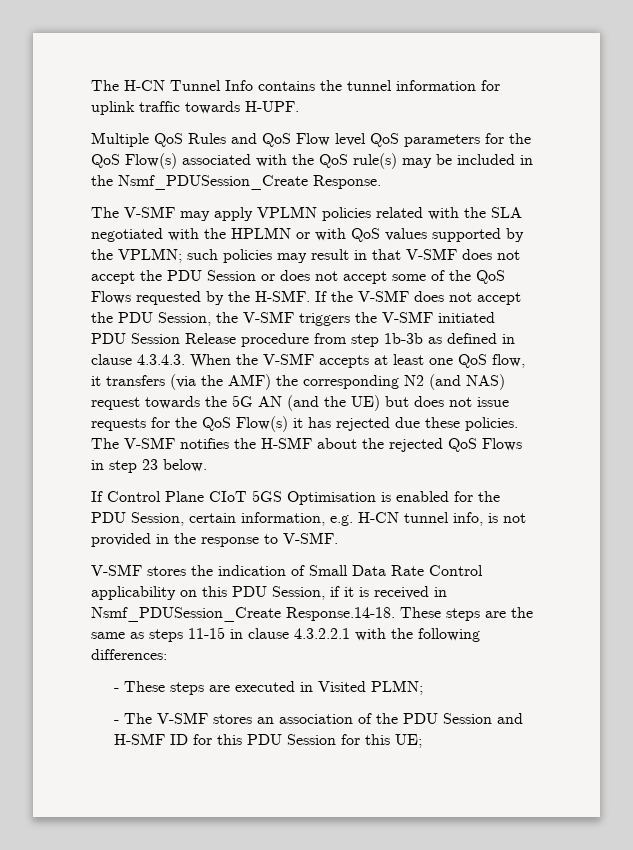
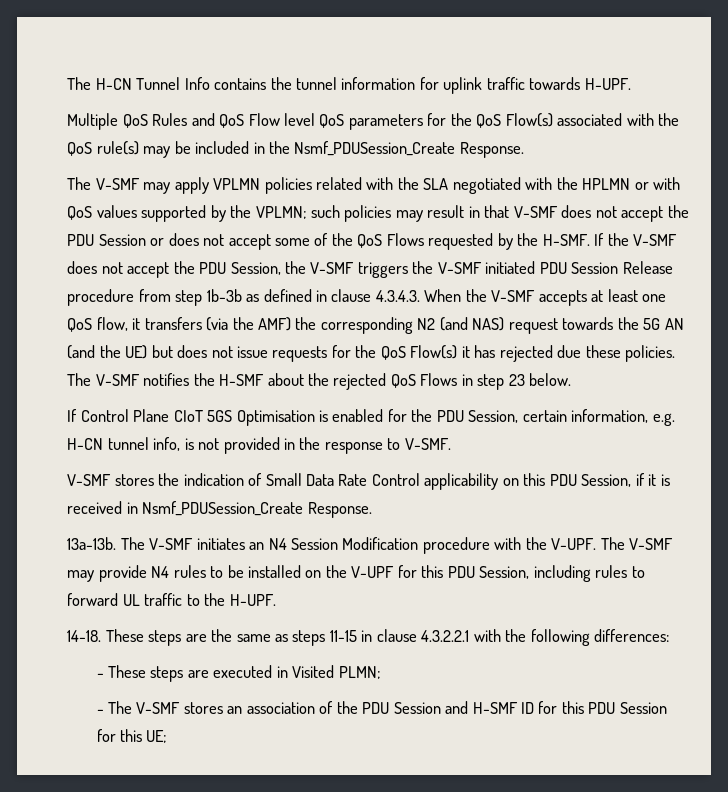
- V-SMF stores the indication of Small Data Rate Control applicability on this PDU Session, if it is received in Nsmf_PDUSession_Create Response.14-18. These steps are the same as steps 11-15 in clause 4.3.2.2.1 with the following differences:
+ V-SMF stores the indication of Small Data Rate Control applicability on this PDU Session, if it is received in Nsmf_PDUSession_Create Response.
+ 13a-13b. The V-SMF initiates an N4 Session Modification procedure with the V-UPF. The V-SMF may provide N4 rules to be installed on the V-UPF for this PDU Session, including rules to forward UL traffic to the H-UPF.
+ 14-18. These steps are the same as steps 11-15 in clause 4.3.2.2.1 with the following differences:

